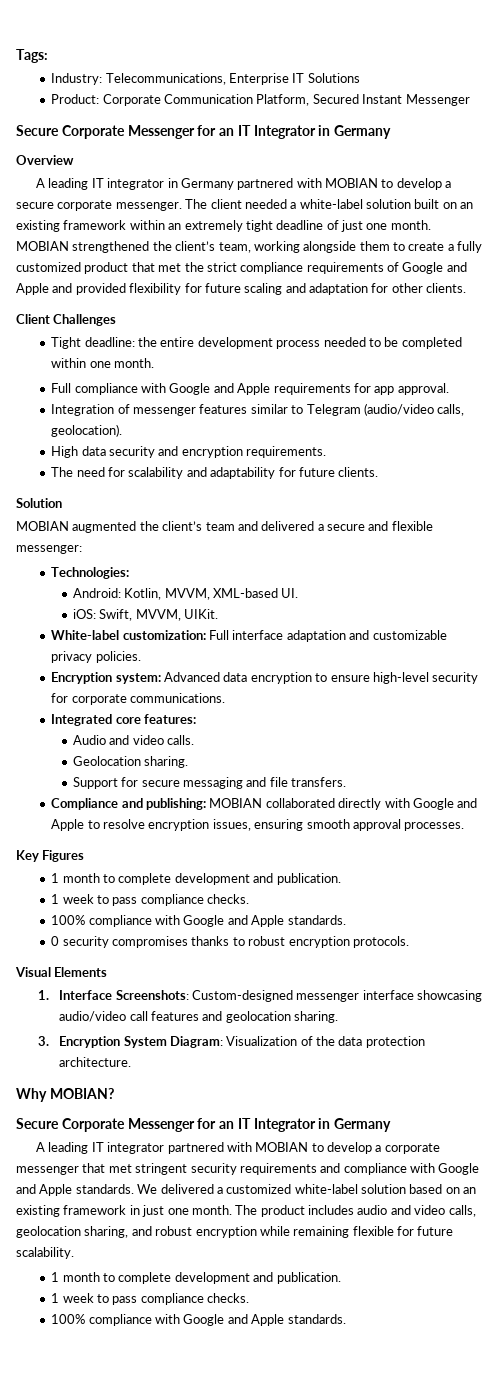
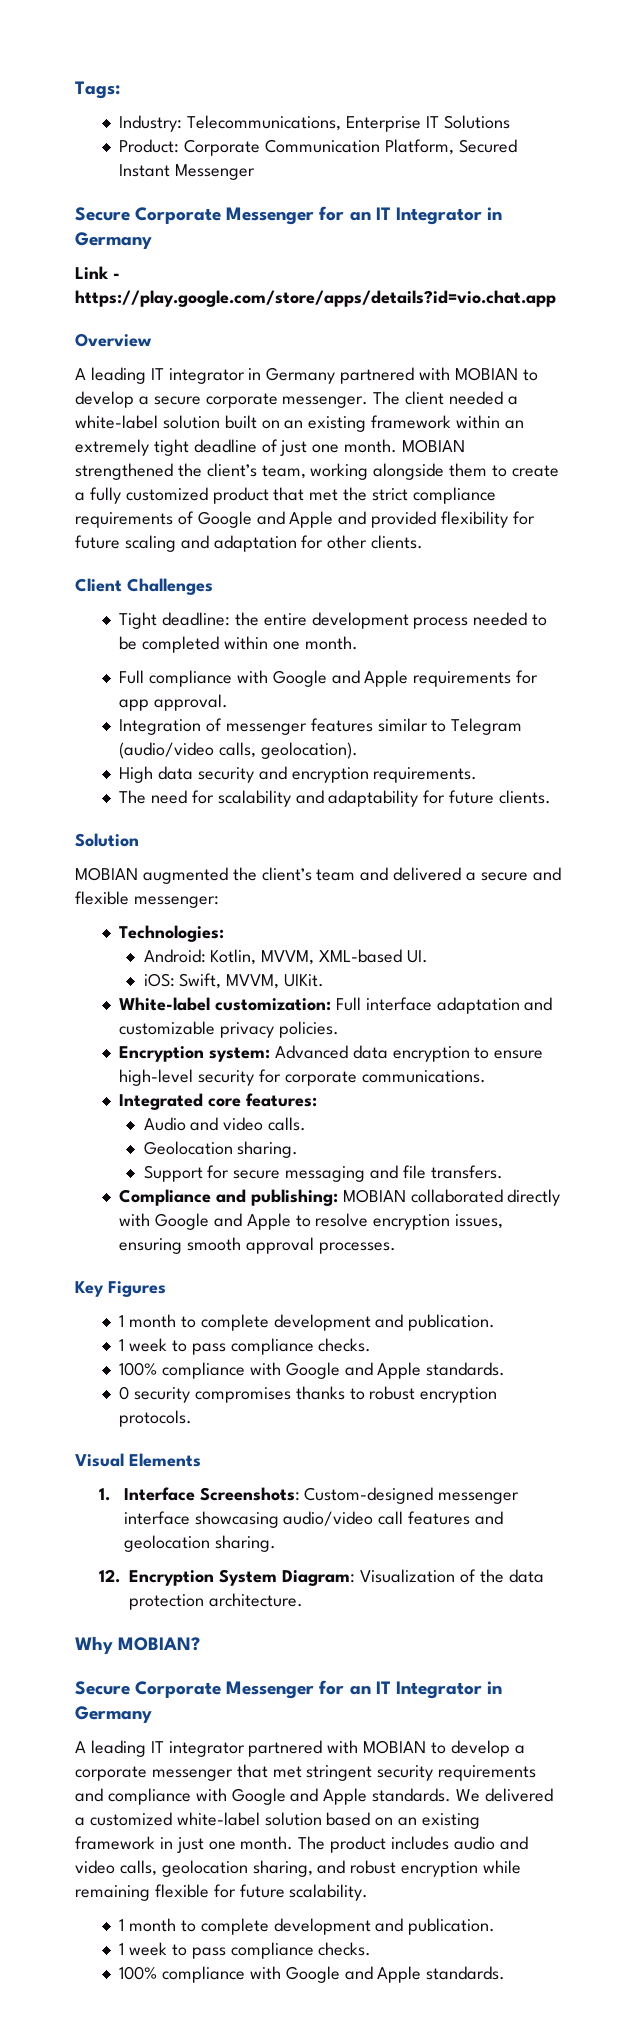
+ Link - https://play.google.com/store/apps/details?id=vio.chat.app
- 3. Encryption System Diagram: Visualization of the data protection architecture.
+ 12. Encryption System Diagram: Visualization of the data protection architecture.

